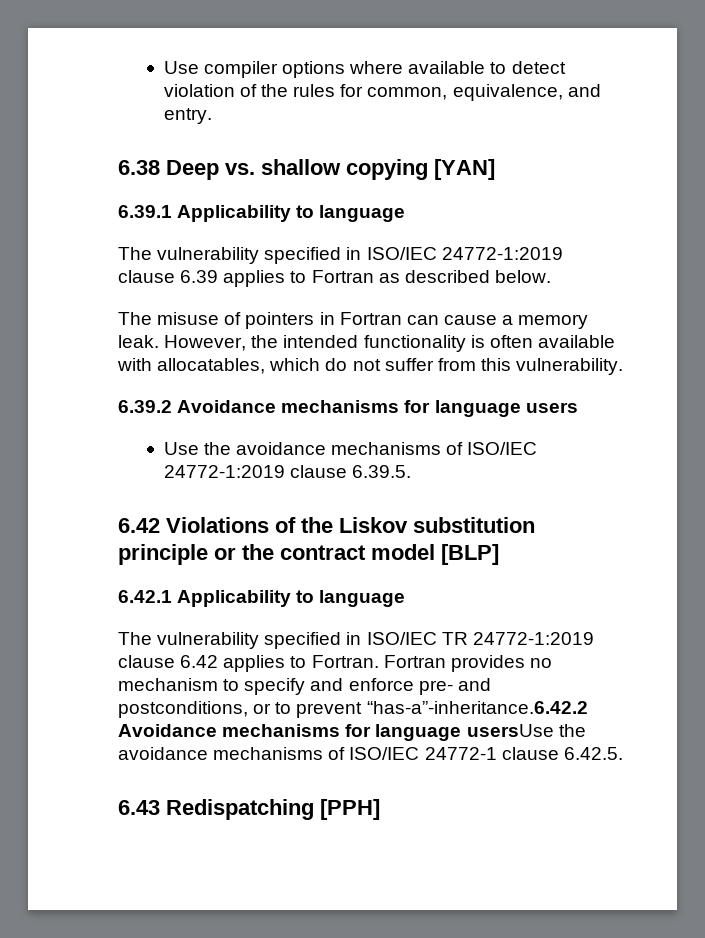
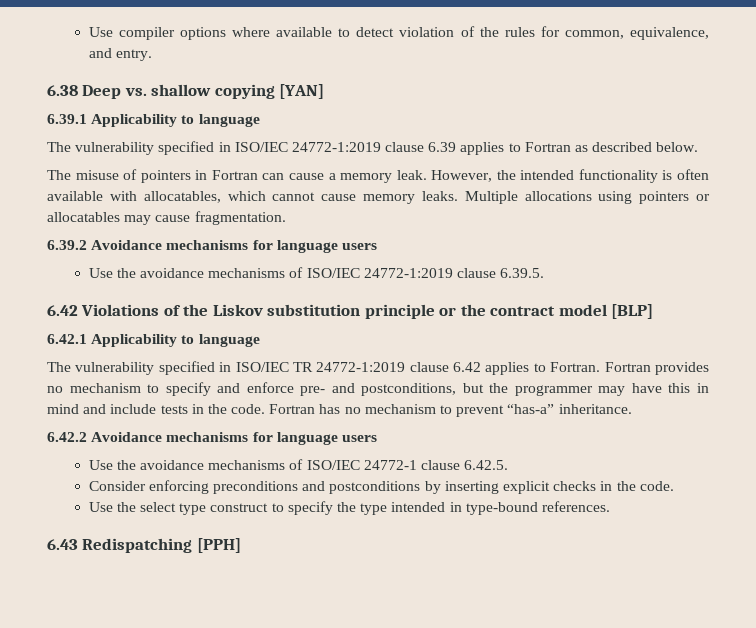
- However, the intended functionality is often available with allocatables, which do not suffer from this vulnerability.
+ However, the intended functionality is often available with allocatables, which cannot cause memory leaks. Multiple allocations using pointers or allocatables may cause fragmentation.
- Fortran provides no mechanism to specify and enforce pre- and postconditions, or to prevent “has-a”-inheritance.6.42.2 Avoidance mechanisms for language usersUse the avoidance mechanisms of ISO/IEC 24772-1 clause 6.42.5.
+ Fortran provides no mechanism to specify and enforce pre- and postconditions, but the programmer may have this in mind and include tests in the code. Fortran has no mechanism to prevent “has-a” inheritance.
+ 6.42.2 Avoidance mechanisms for language users
+ Use the avoidance mechanisms of ISO/IEC 24772-1 clause 6.42.5.
+ Consider enforcing preconditions and postconditions by inserting explicit checks in the code.
+ Use the select type construct to specify the type intended in type-bound references.

